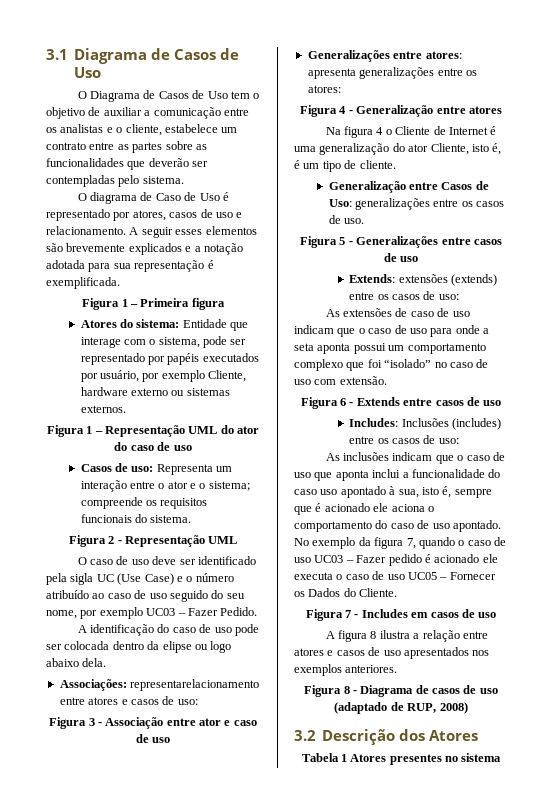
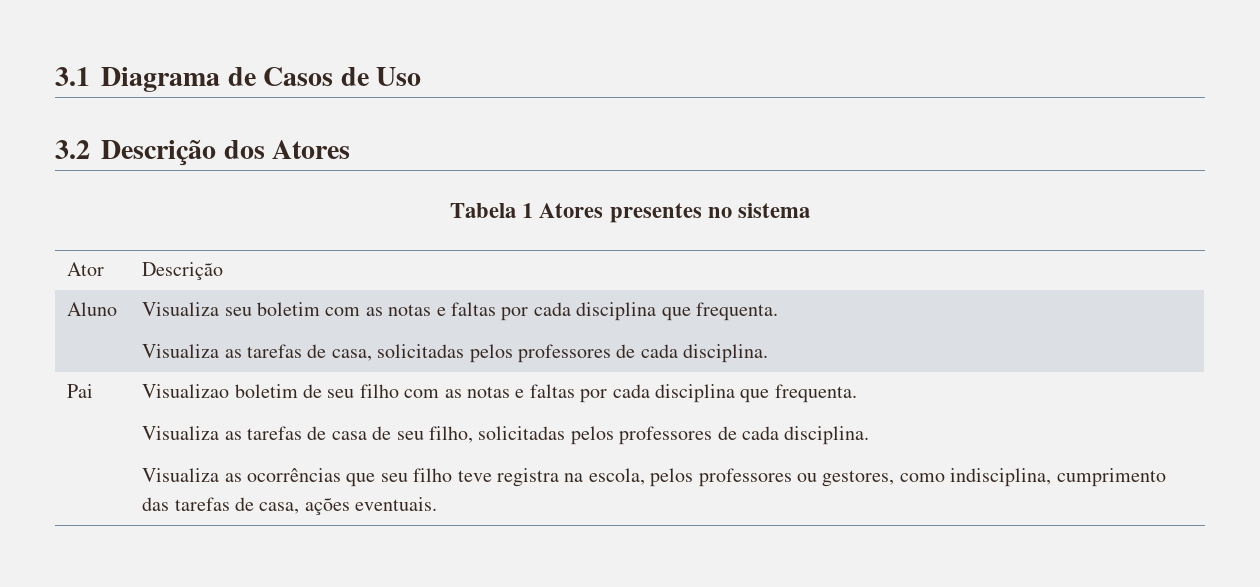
- O Diagrama de Casos de Uso tem o objetivo de auxiliar a comunicação entre os analistas e o cliente, estabelece um contrato entre as partes sobre as funcionalidades que deverão ser contempladas pelo sistema.
- O diagrama de Caso de Uso é representado por atores, casos de uso e relacionamento. A seguir esses elementos são brevemente explicados e a notação adotada para sua representação é exemplificada.
- Figura 1 – Primeira figura
- Atores do sistema: Entidade que interage com o sistema, pode ser representado por papéis executados por usuário, por exemplo Cliente, hardware externo ou sistemas externos.
- Figura 1 – Representação UML do ator do caso de uso
- Casos de uso: Representa um interação entre o ator e o sistema; compreende os requisitos funcionais do sistema.
- Figura 2 - Representação UML
- O caso de uso deve ser identificado pela sigla UC (Use Case) e o número atribuído ao caso de uso seguido do seu nome, por exemplo UC03 – Fazer Pedido.
- A identificação do caso de uso pode ser colocada dentro da elipse ou logo abaixo dela.
- Associações: representarelacionamento entre atores e casos de uso:
- Figura 3 - Associação entre ator e caso de uso
- Generalizações entre atores: apresenta generalizações entre os atores:
- Figura 4 - Generalização entre atores
- Na figura 4 o Cliente de Internet é uma generalização do ator Cliente, isto é, é um tipo de cliente.
- Generalização entre Casos de Uso: generalizações entre os casos de uso.
- Figura 5 - Generalizações entre casos de uso
- Extends: extensões (extends) entre os casos de uso:
- As extensões de caso de uso indicam que o caso de uso para onde a seta aponta possui um comportamento complexo que foi “isolado” no caso de uso com extensão.
- Figura 6 - Extends entre casos de uso
- Includes: Inclusões (includes) entre os casos de uso:
- As inclusões indicam que o caso de uso que aponta inclui a funcionalidade do caso uso apontado à sua, isto é, sempre que é acionado ele aciona o comportamento do caso de uso apontado. No exemplo da figura 7, quando o caso de uso UC03 – Fazer pedido é acionado ele executa o caso de uso UC05 – Fornecer os Dados do Cliente.
- Figura 7 - Includes em casos de uso
- A figura 8 ilustra a relação entre atores e casos de uso apresentados nos exemplos anteriores.
- Figura 8 - Diagrama de casos de uso (adaptado de RUP, 2008)
+ Ator | Descrição
+ Aluno | Visualiza seu boletim com as notas e faltas por cada disciplina que frequenta.
+ Visualiza as tarefas de casa, solicitadas pelos professores de cada disciplina.
+ Pai | Visualizao boletim de seu filho com as notas e faltas por cada disciplina que frequenta.
+ Visualiza as tarefas de casa de seu filho, solicitadas pelos professores de cada disciplina.
+ Visualiza as ocorrências que seu filho teve registra na escola, pelos professores ou gestores, como indisciplina, cumprimento das tarefas de casa, ações eventuais.

